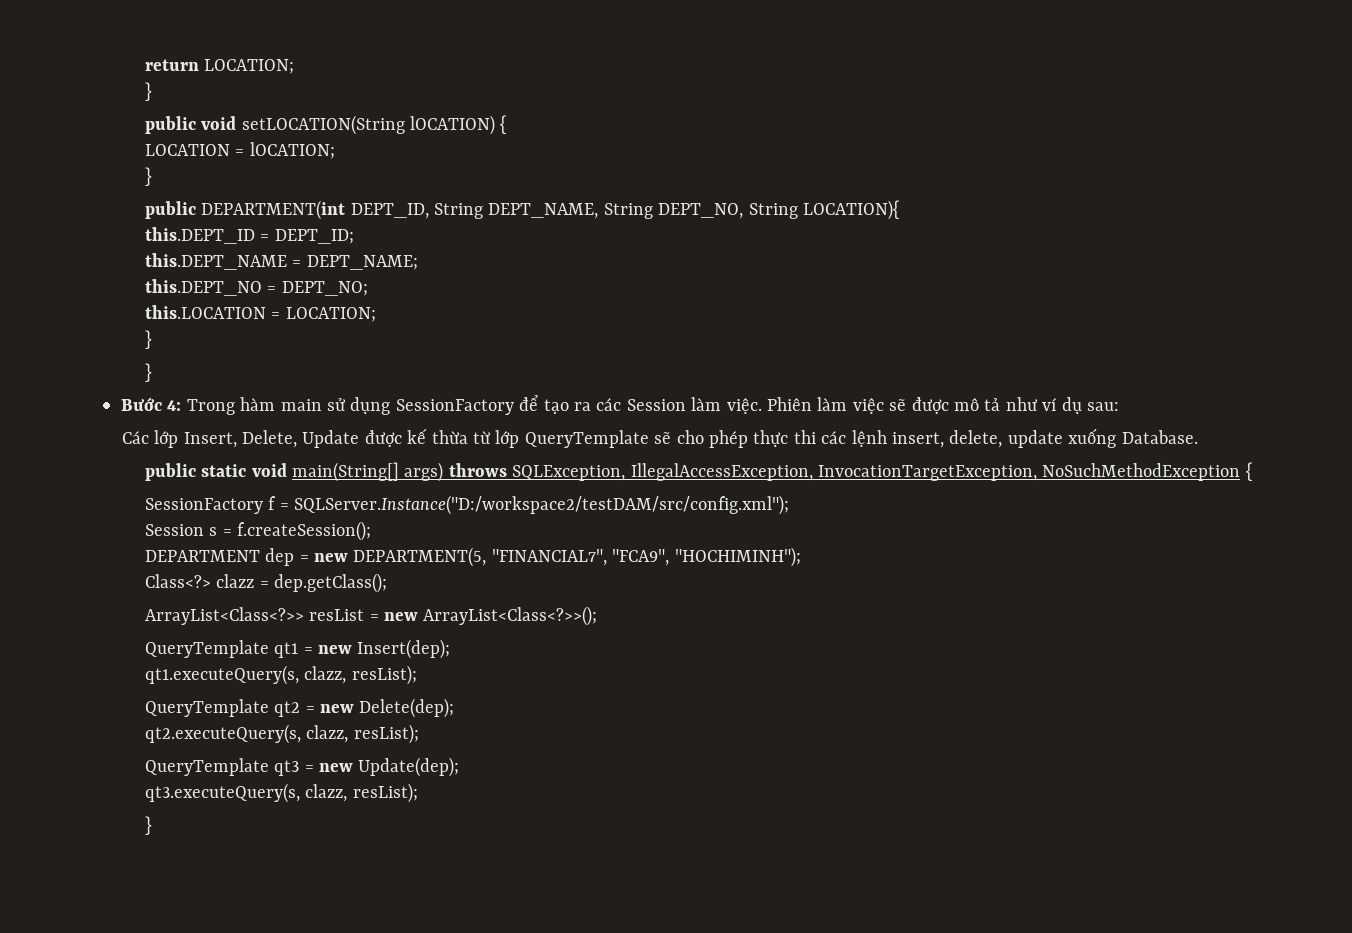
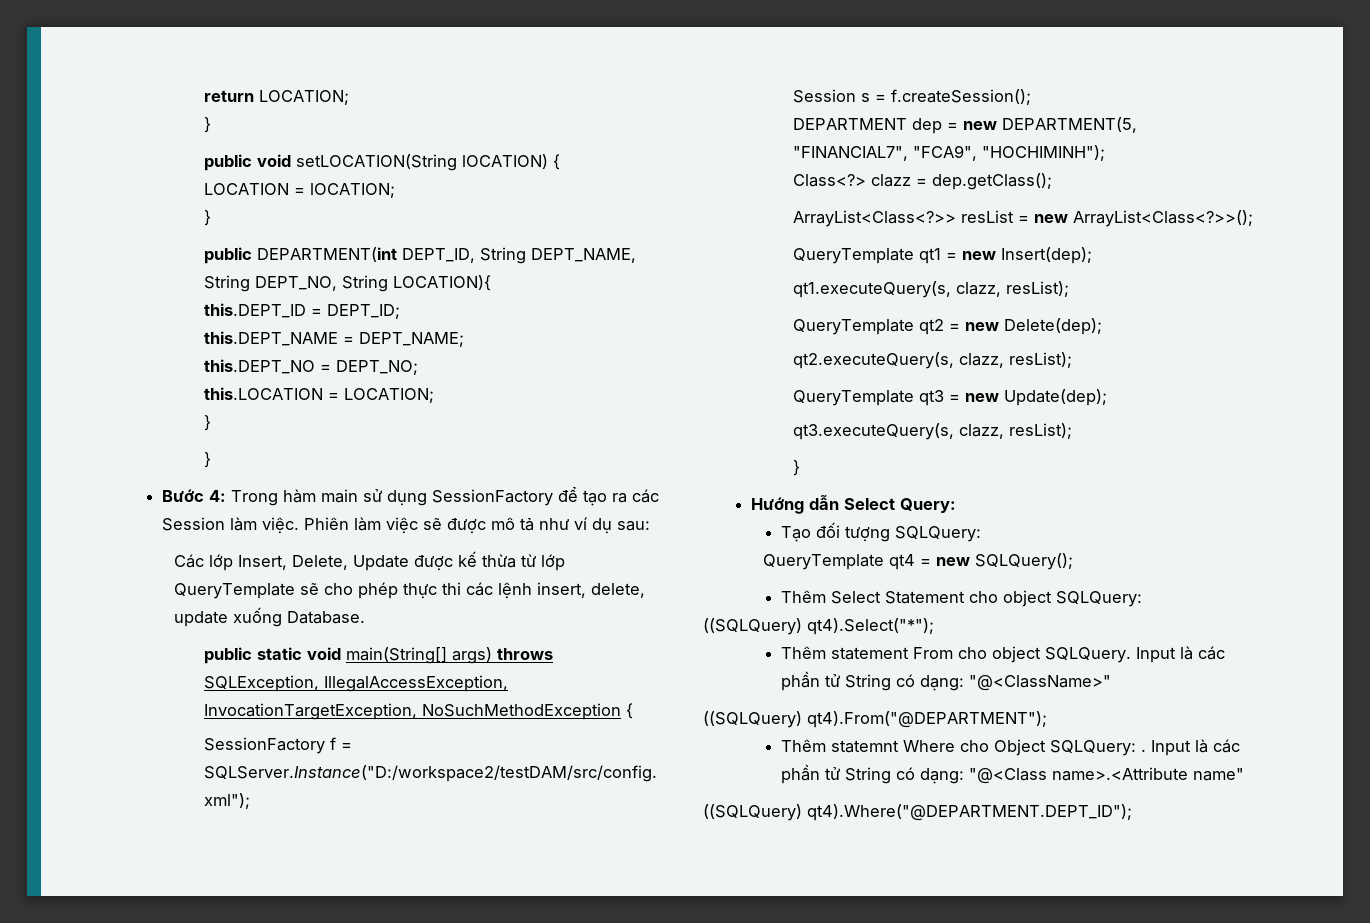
+ Hướng dẫn Select Query:
+ Tạo đối tượng SQLQuery:
+ QueryTemplate qt4 = new SQLQuery();
+ Thêm Select Statement cho object SQLQuery:
+ ((SQLQuery) qt4).Select("*");
+ Thêm statement From cho object SQLQuery. Input là các phần tử String có dạng: "@<ClassName>"
+ ((SQLQuery) qt4).From("@DEPARTMENT");
+ Thêm statemnt Where cho Object SQLQuery: . Input là các phần tử String có dạng: "@<Class name>.<Attribute name"
+ ((SQLQuery) qt4).Where("@DEPARTMENT.DEPT_ID");

